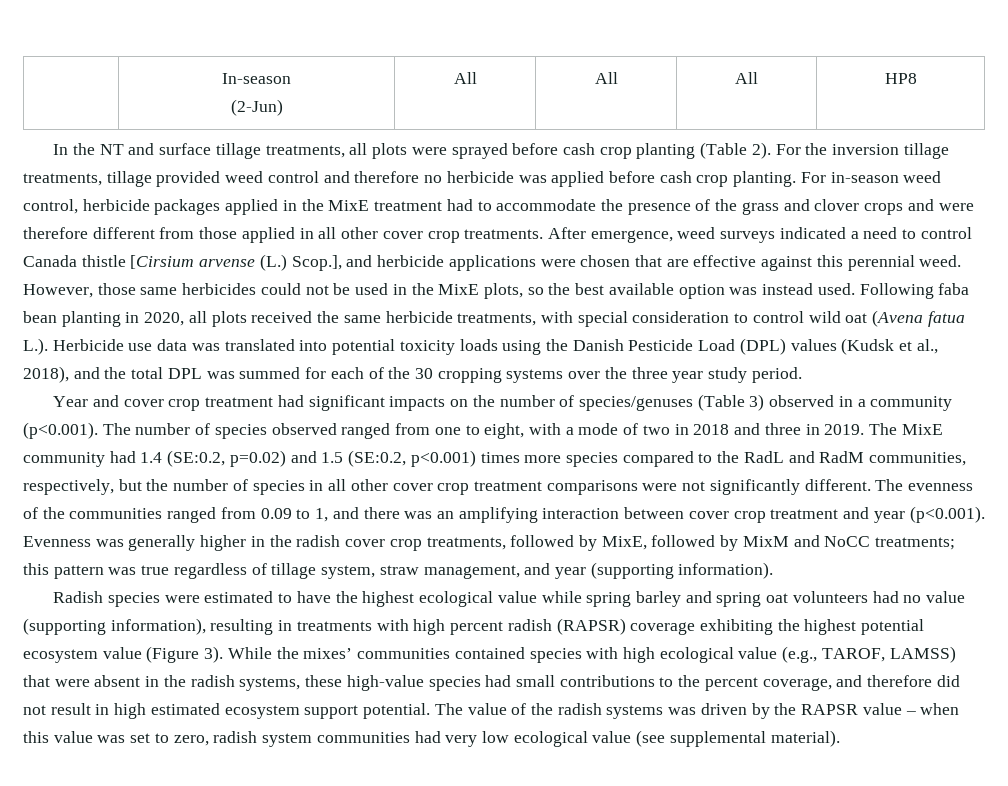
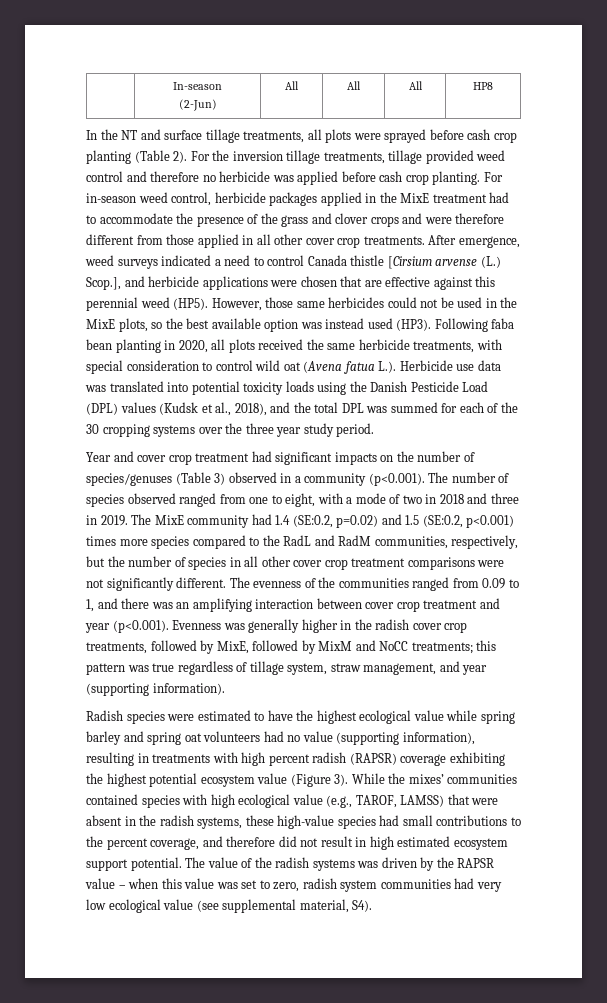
- After emergence, weed surveys indicated a need to control Canada thistle [Cirsium arvense (L.) Scop.], and herbicide applications were chosen that are effective against this perennial weed.
+ After emergence, weed surveys indicated a need to control Canada thistle [Cirsium arvense (L.) Scop.], and herbicide applications were chosen that are effective against this perennial weed (HP5).
- However, those same herbicides could not be used in the MixE plots, so the best available option was instead used.
+ However, those same herbicides could not be used in the MixE plots, so the best available option was instead used (HP3).
- The value of the radish systems was driven by the RAPSR value – when this value was set to zero, radish system communities had very low ecological value (see supplemental material).
+ The value of the radish systems was driven by the RAPSR value – when this value was set to zero, radish system communities had very low ecological value (see supplemental material, S4).

